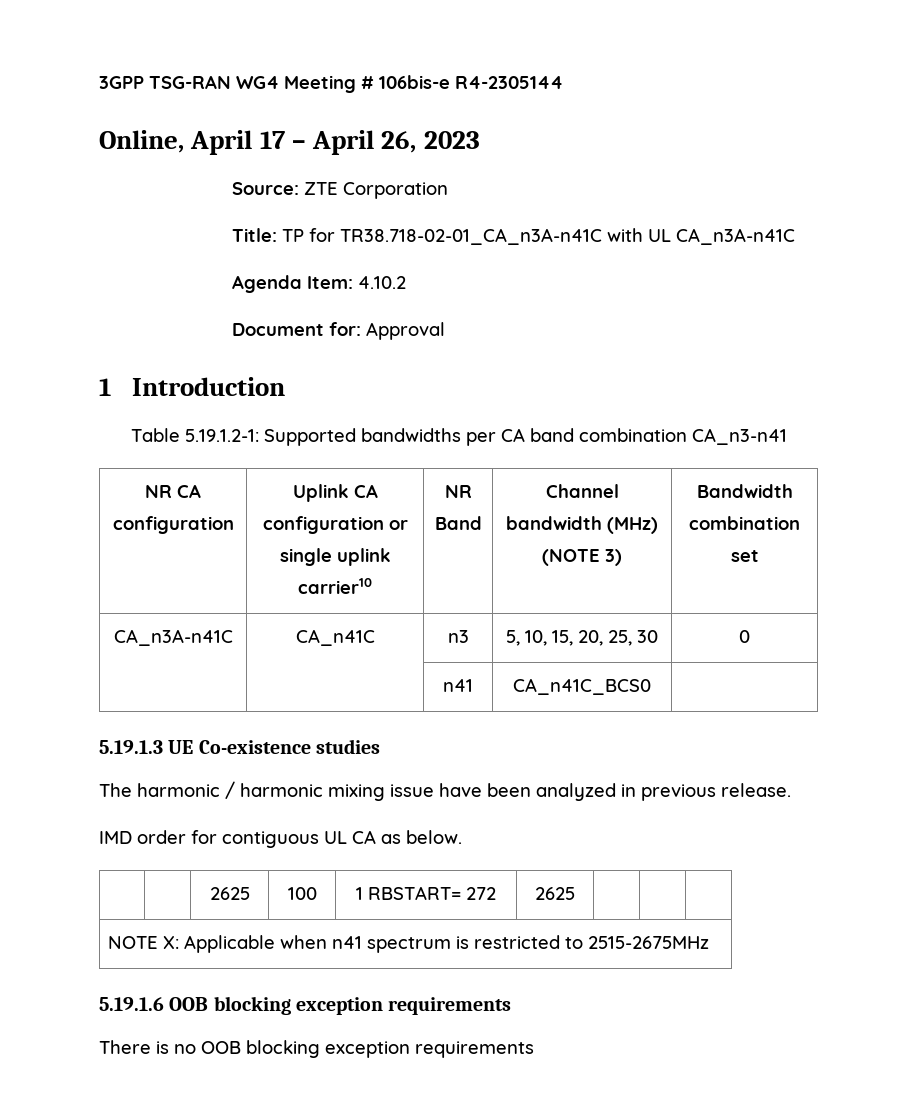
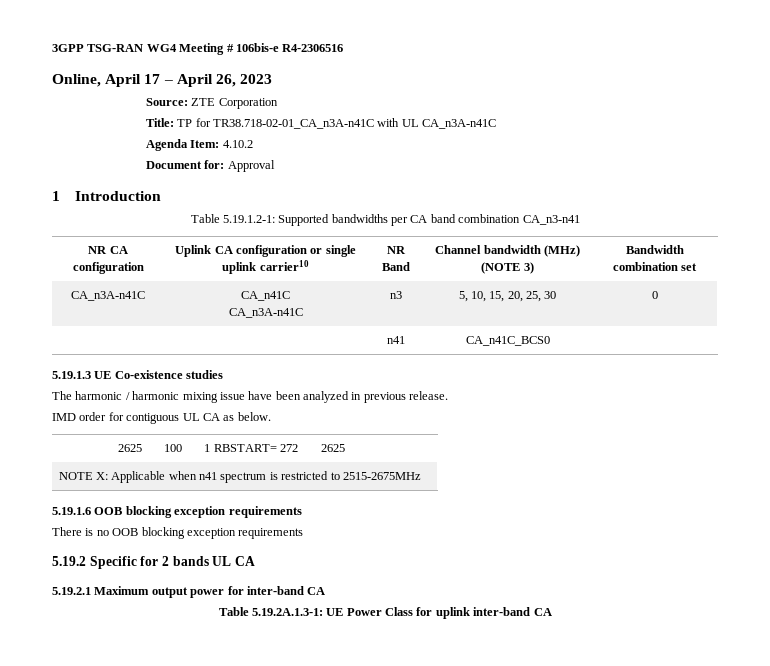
- 3GPP TSG-RAN WG4 Meeting # 106bis-e R4-2305144
+ 3GPP TSG-RAN WG4 Meeting # 106bis-e R4-2306516
- CA_n3A-n41C | CA_n41C | n3 | 5, 10, 15, 20, 25, 30 | 0
+ CA_n3A-n41C | CA_n41C
+ CA_n3A-n41C | n3 | 5, 10, 15, 20, 25, 30 | 0
+ 5.19.2 Specific for 2 bands UL CA
+ 5.19.2.1 Maximum output power for inter-band CA
+ Table 5.19.2A.1.3-1: UE Power Class for uplink inter-band CA

